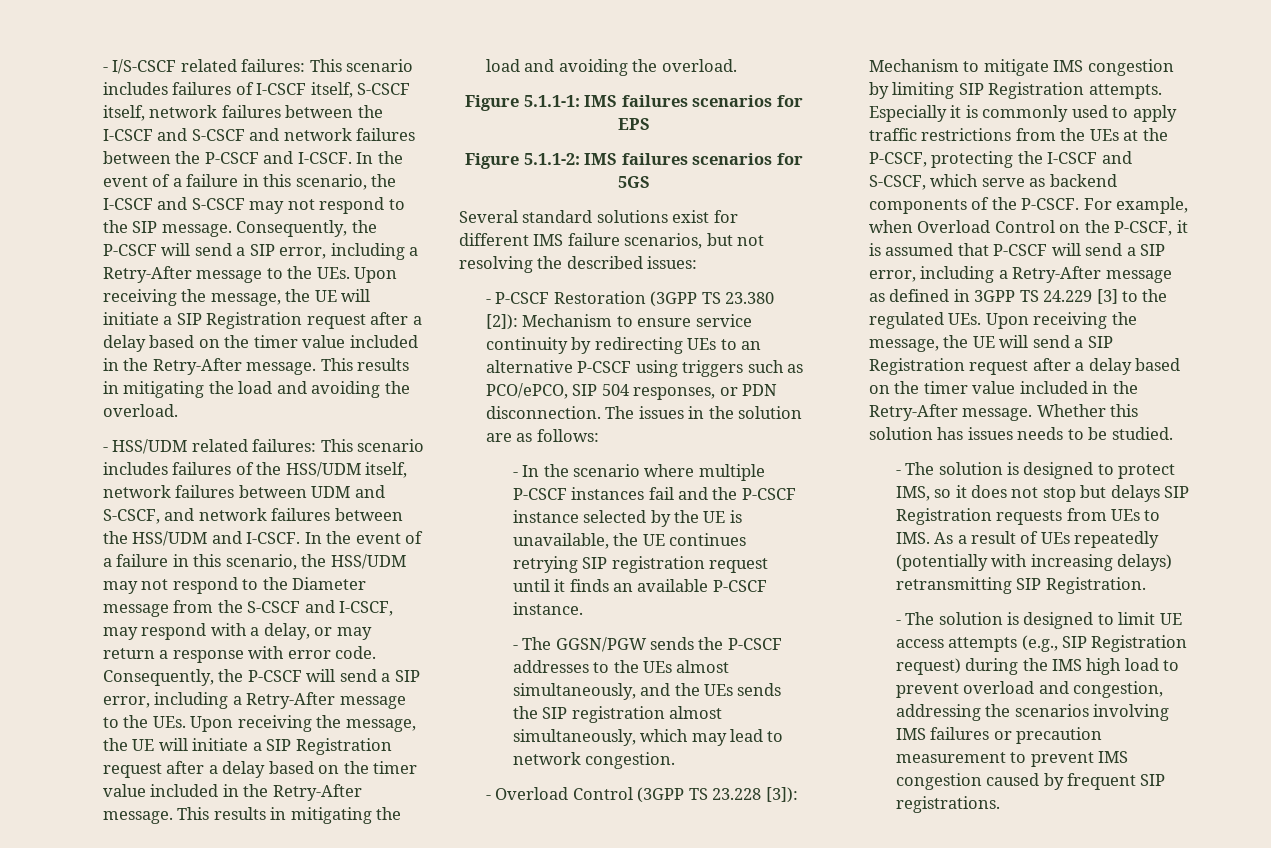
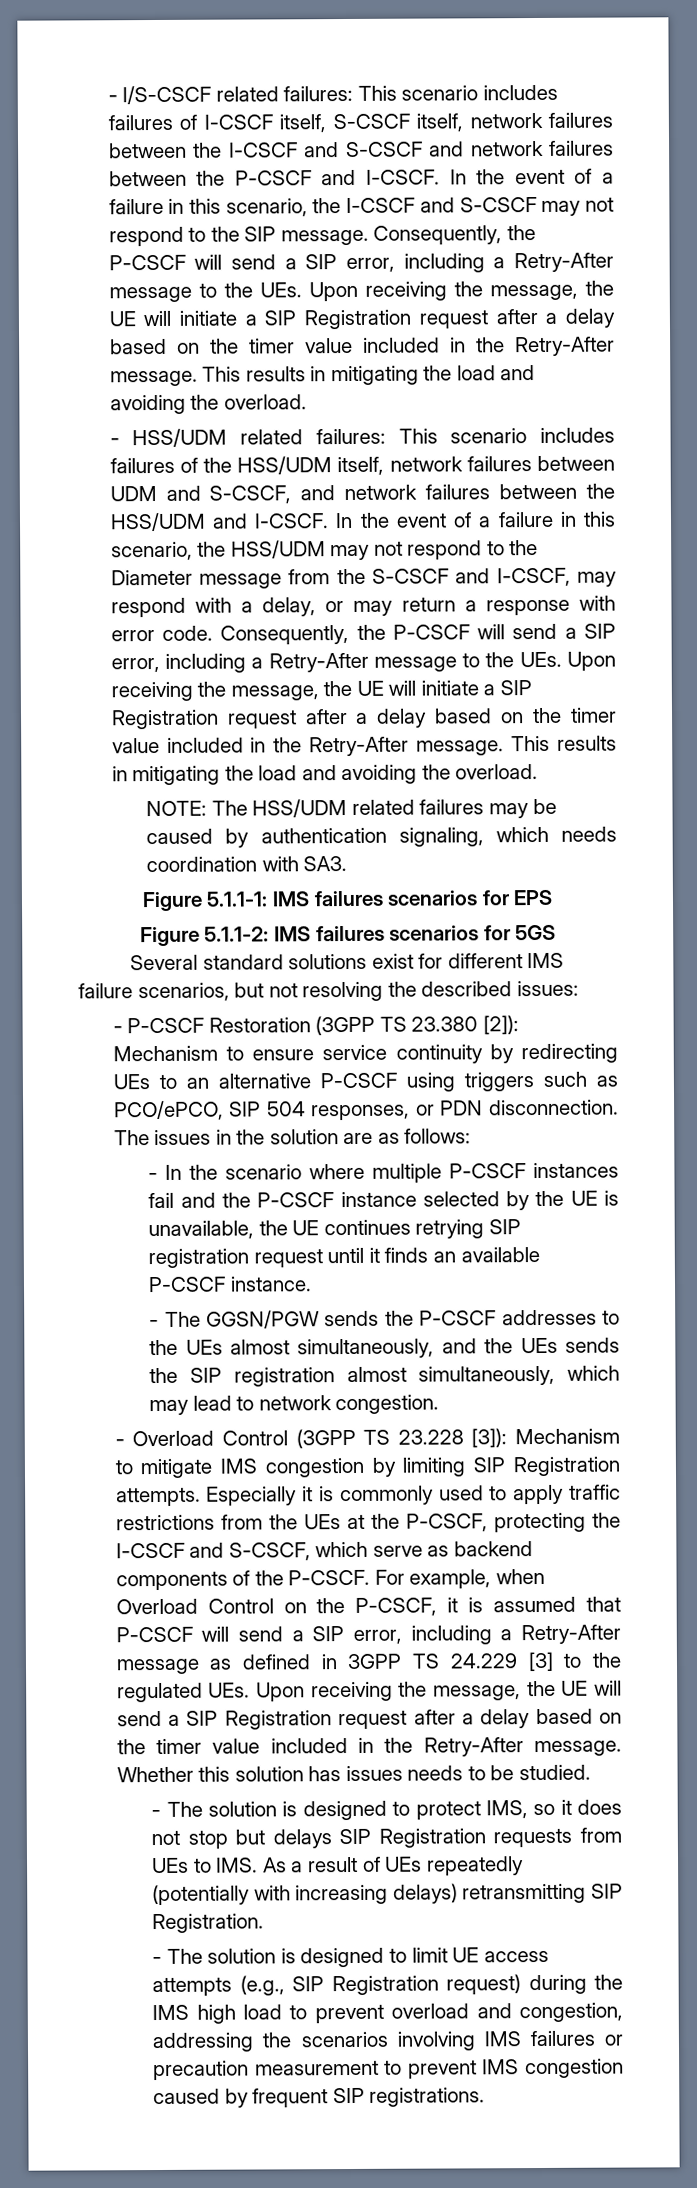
+ NOTE: The HSS/UDM related failures may be caused by authentication signaling, which needs coordination with SA3.

